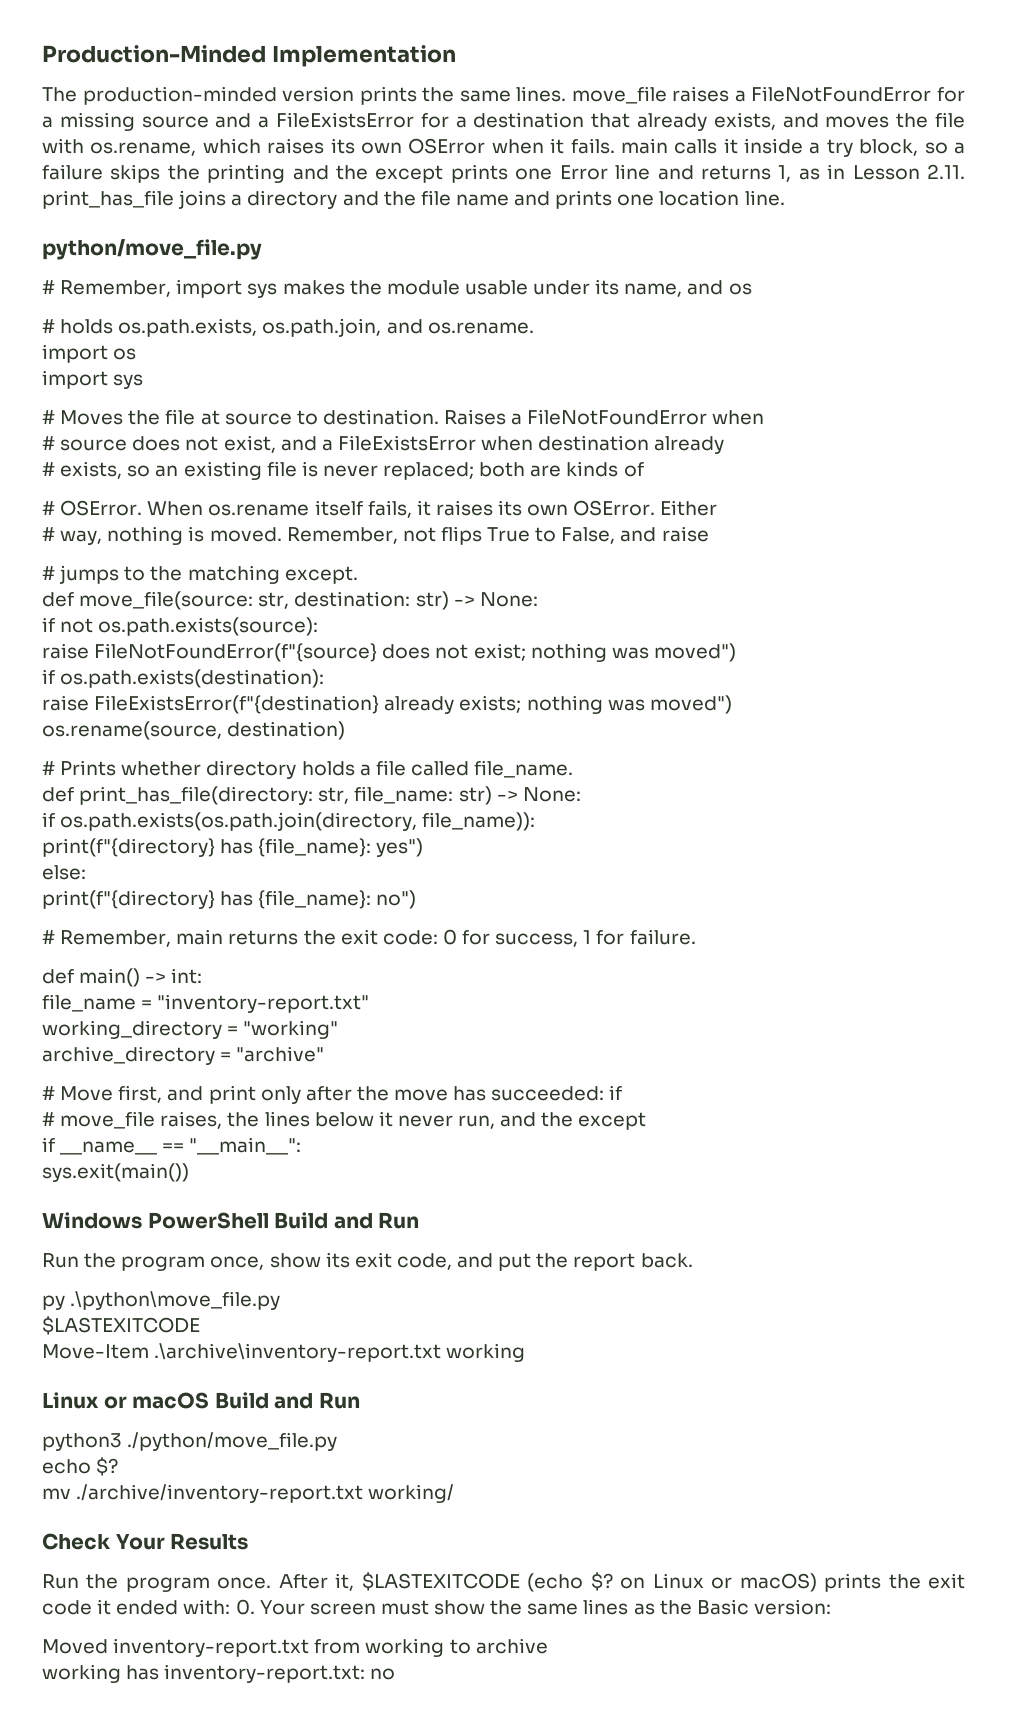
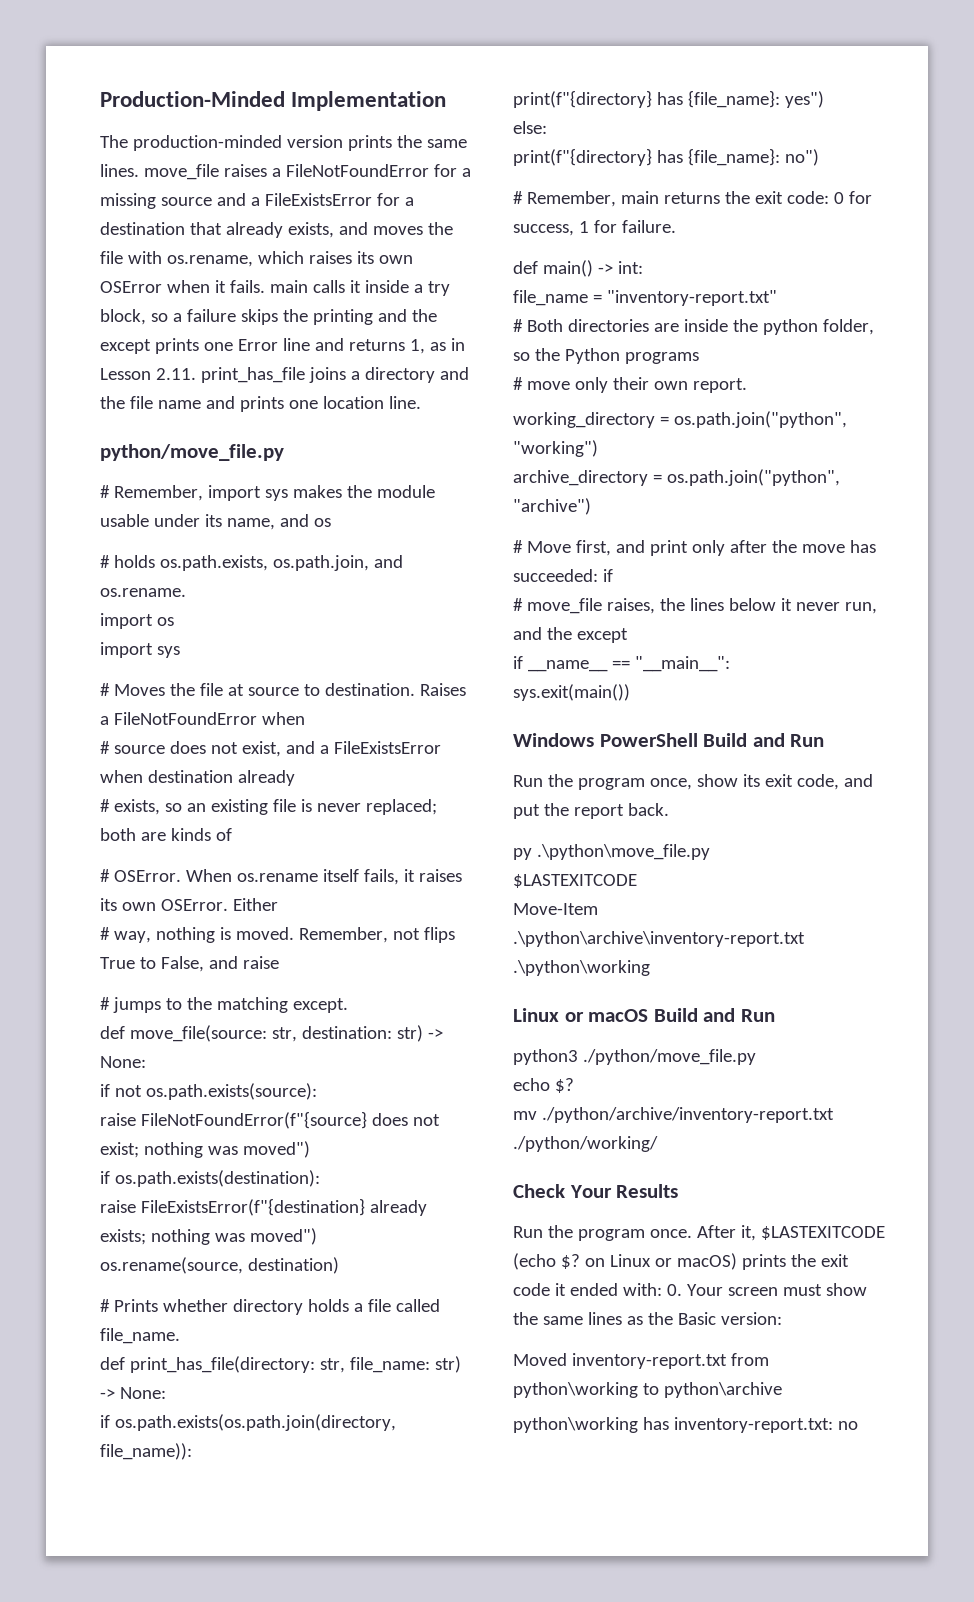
+ # Both directories are inside the python folder, so the Python programs
+ # move only their own report.
- working_directory = "working"
+ working_directory = os.path.join("python", "working")
- archive_directory = "archive"
+ archive_directory = os.path.join("python", "archive")
- Move-Item .\archive\inventory-report.txt working
+ Move-Item .\python\archive\inventory-report.txt .\python\working
- mv ./archive/inventory-report.txt working/
+ mv ./python/archive/inventory-report.txt ./python/working/
- Moved inventory-report.txt from working to archive
- working has inventory-report.txt: no
+ Moved inventory-report.txt from python\working to python\archive
+ python\working has inventory-report.txt: no

